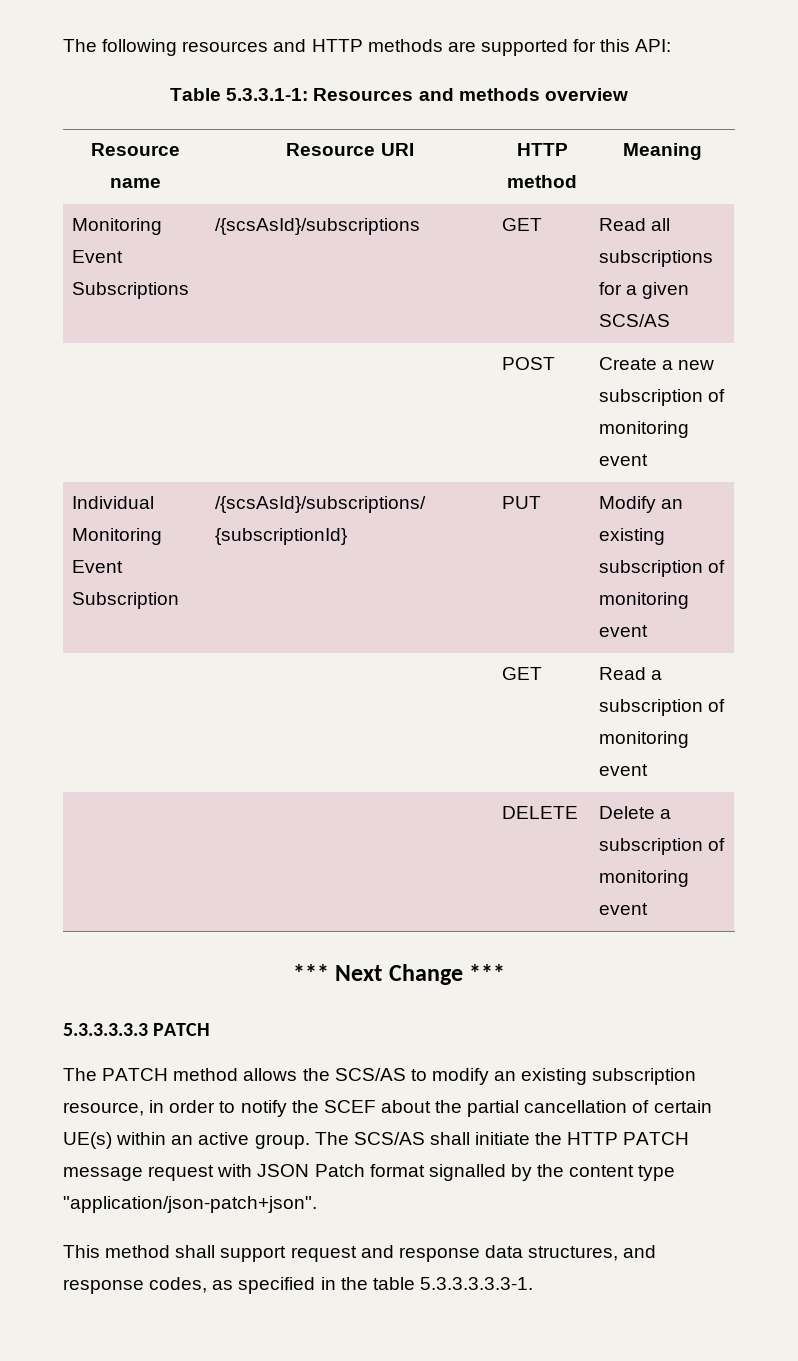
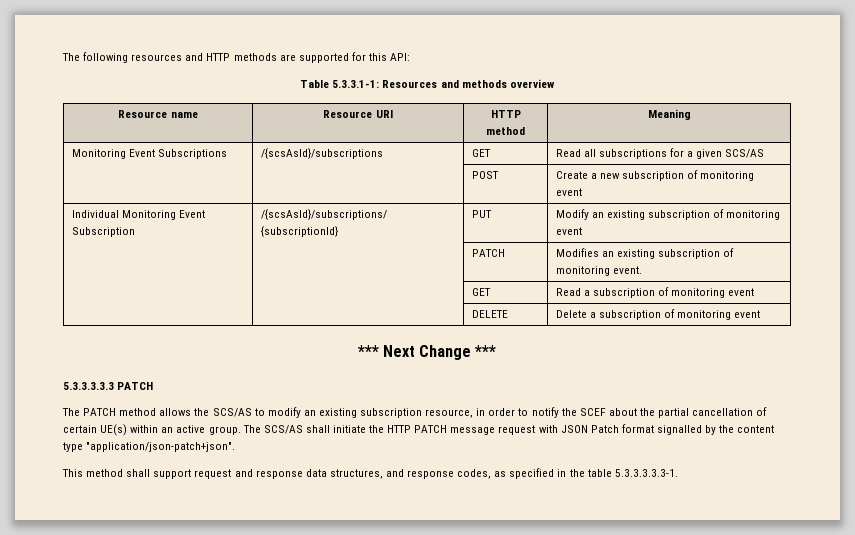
+ | | PATCH | Modifies an existing subscription of monitoring event.

